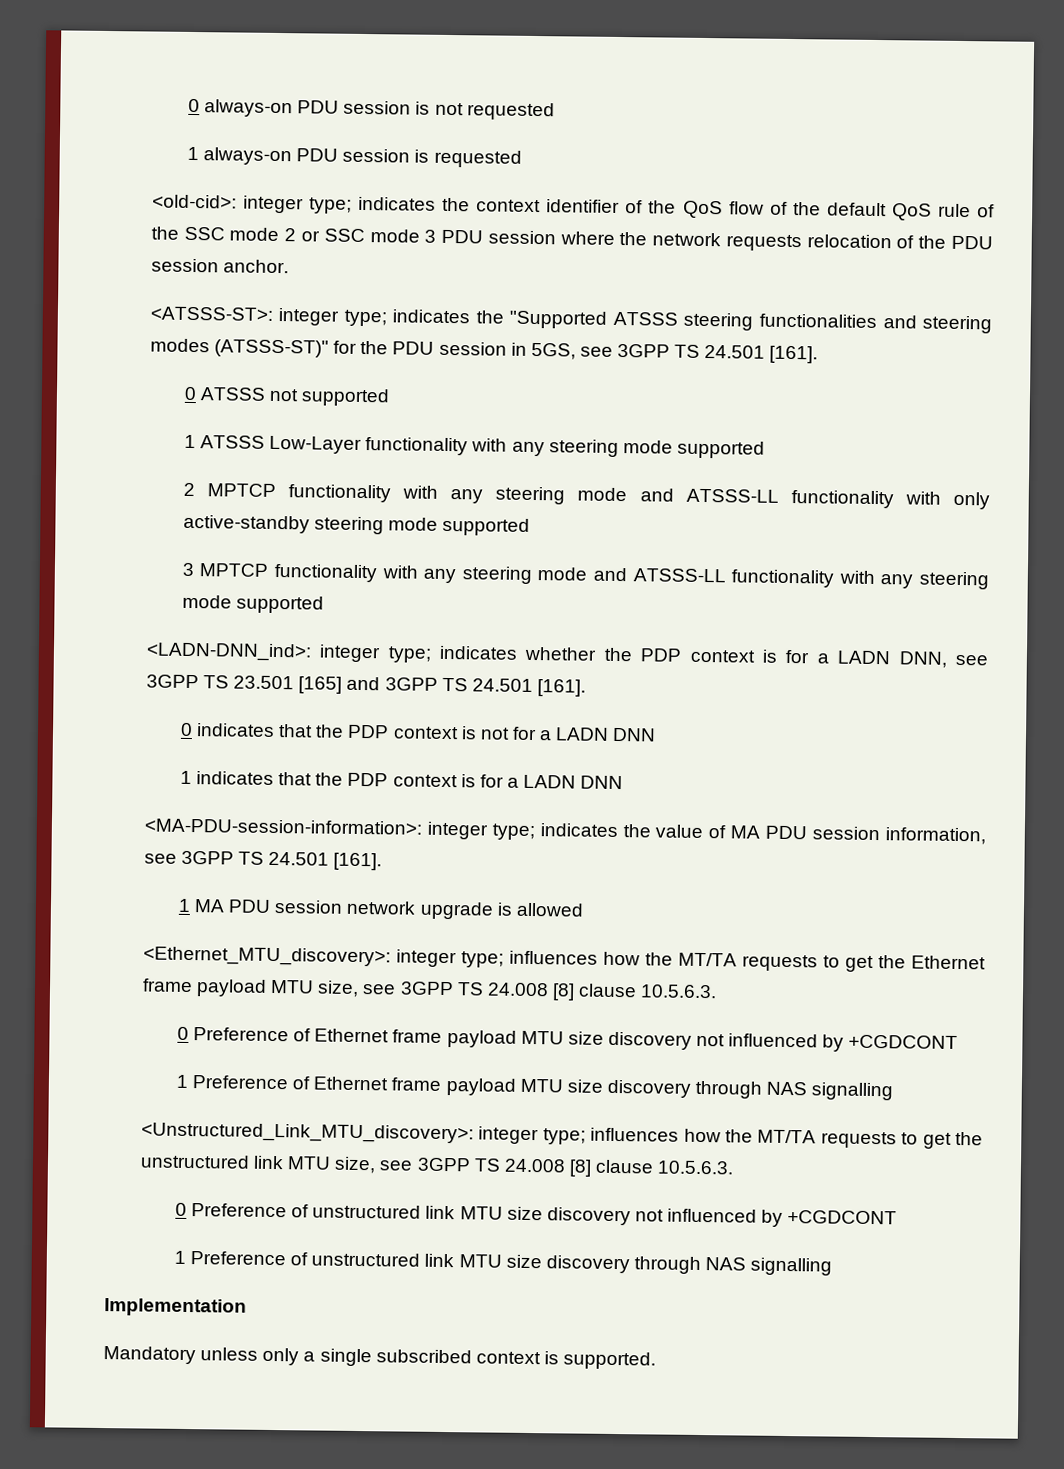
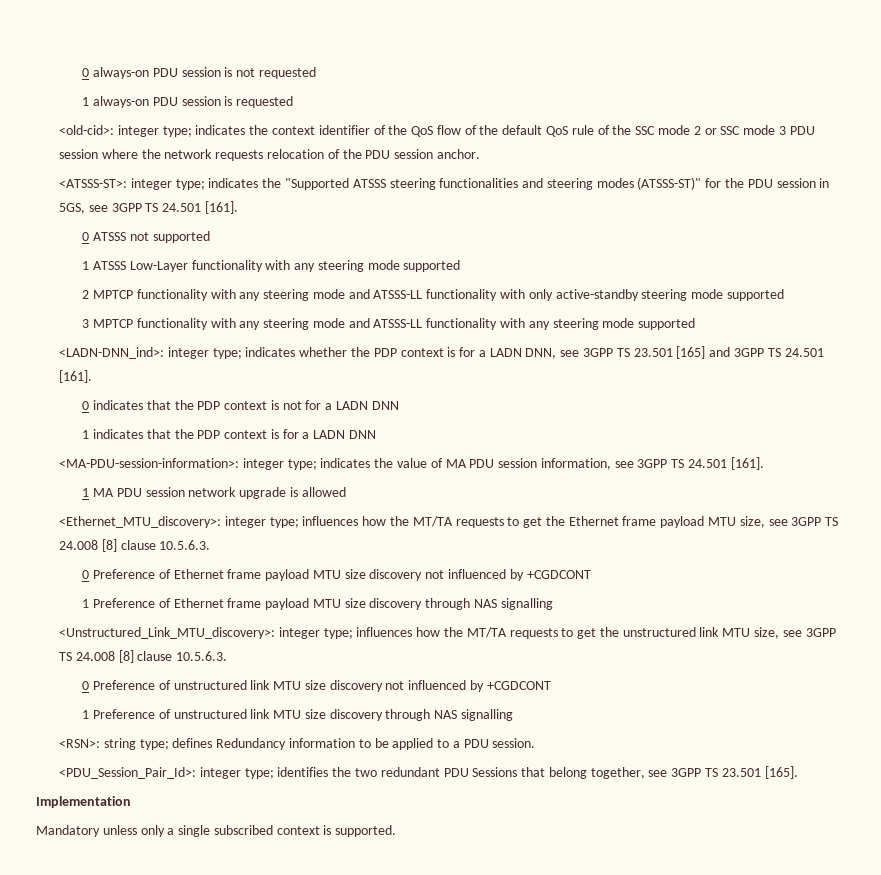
+ <RSN>: string type; defines Redundancy information to be applied to a PDU session.
+ <PDU_Session_Pair_Id>: integer type; identifies the two redundant PDU Sessions that belong together, see 3GPP TS 23.501 [165].

